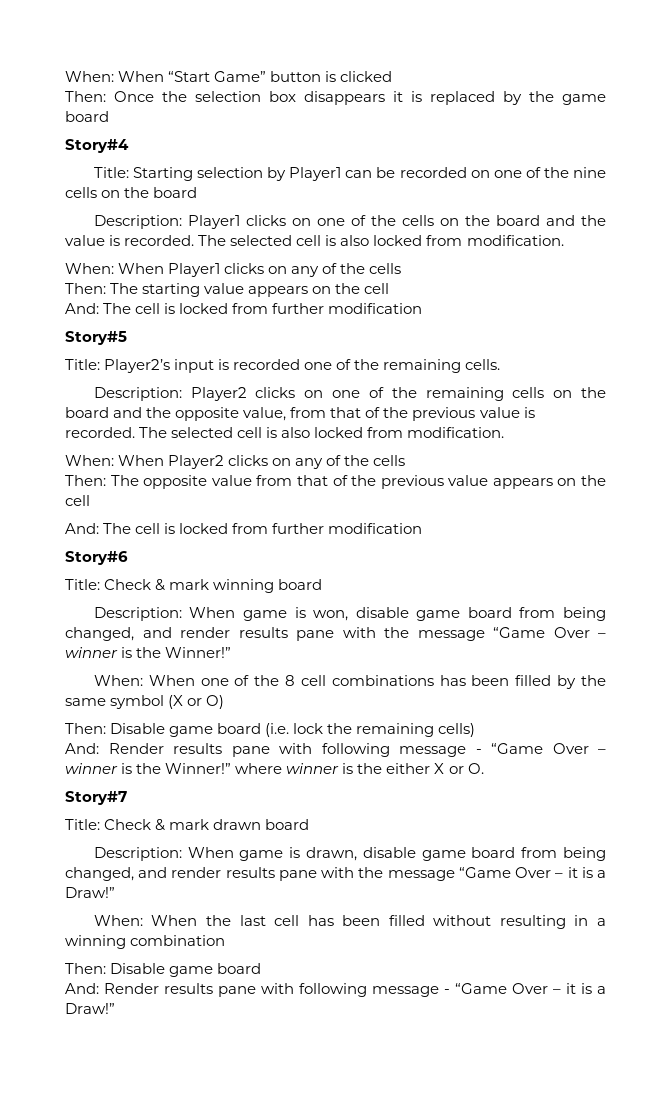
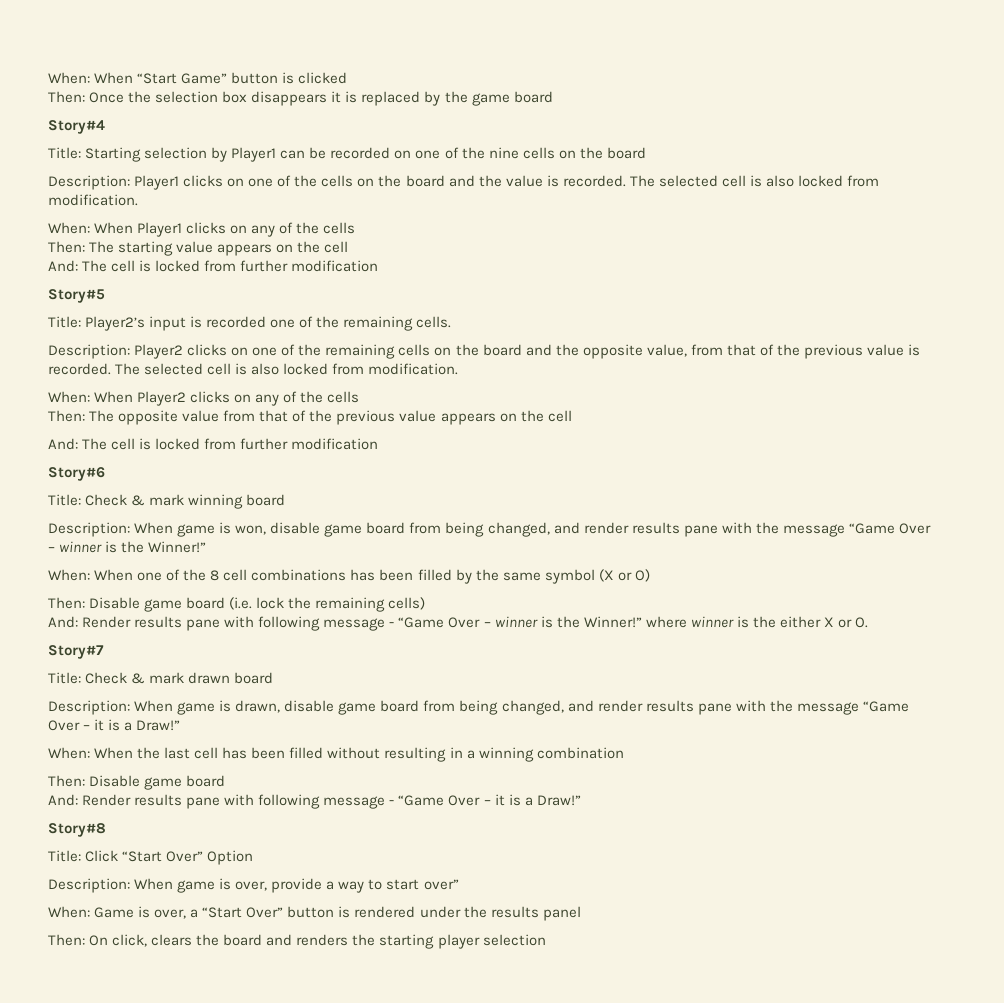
+ Story#8
+ Title: Click “Start Over” Option
+ Description: When game is over, provide a way to start over”
+ When: Game is over, a “Start Over” button is rendered under the results panel
+ Then: On click, clears the board and renders the starting player selection

